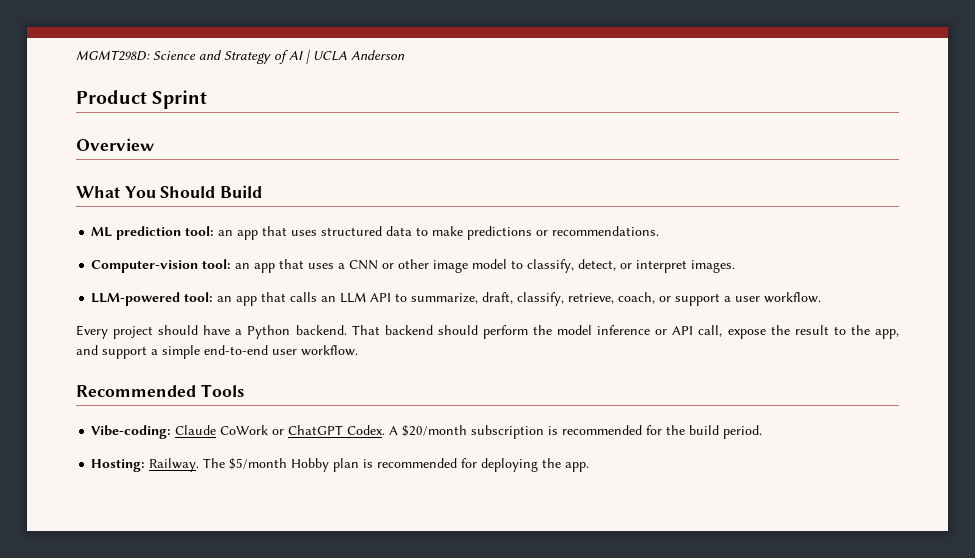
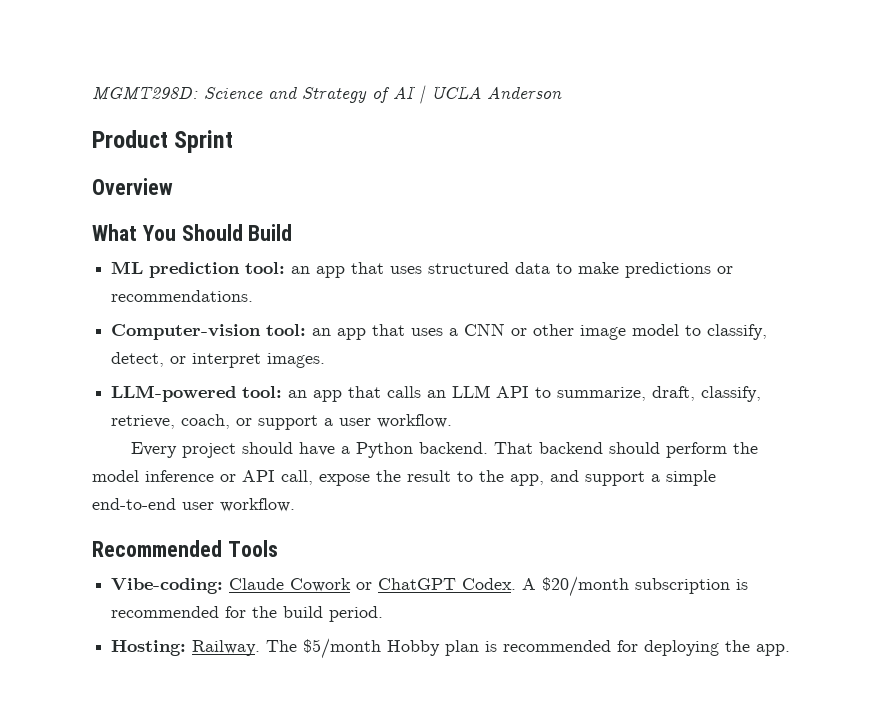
- Vibe-coding: Claude CoWork or ChatGPT Codex.
+ Vibe-coding: Claude Cowork or ChatGPT Codex.

